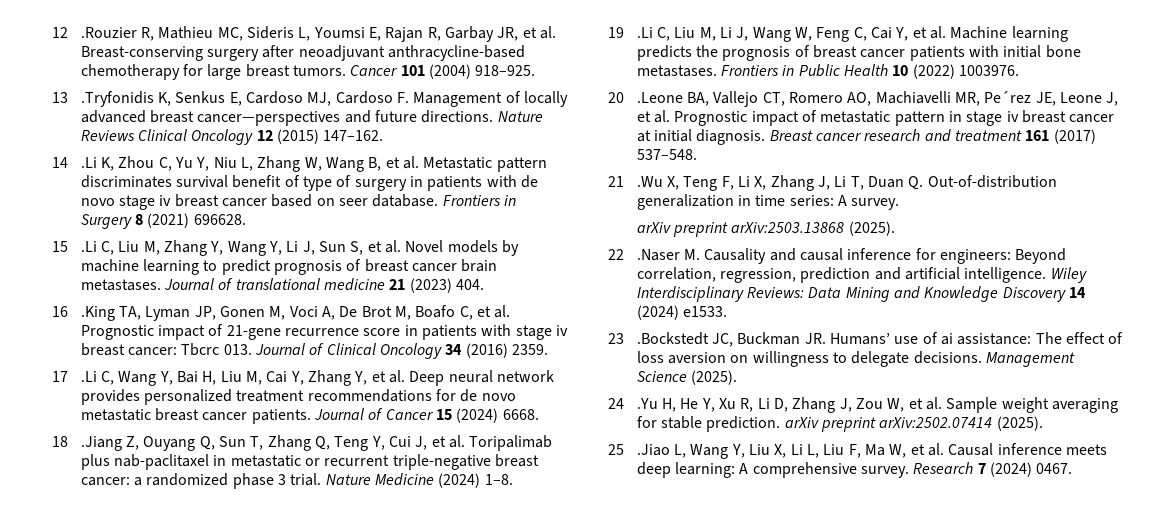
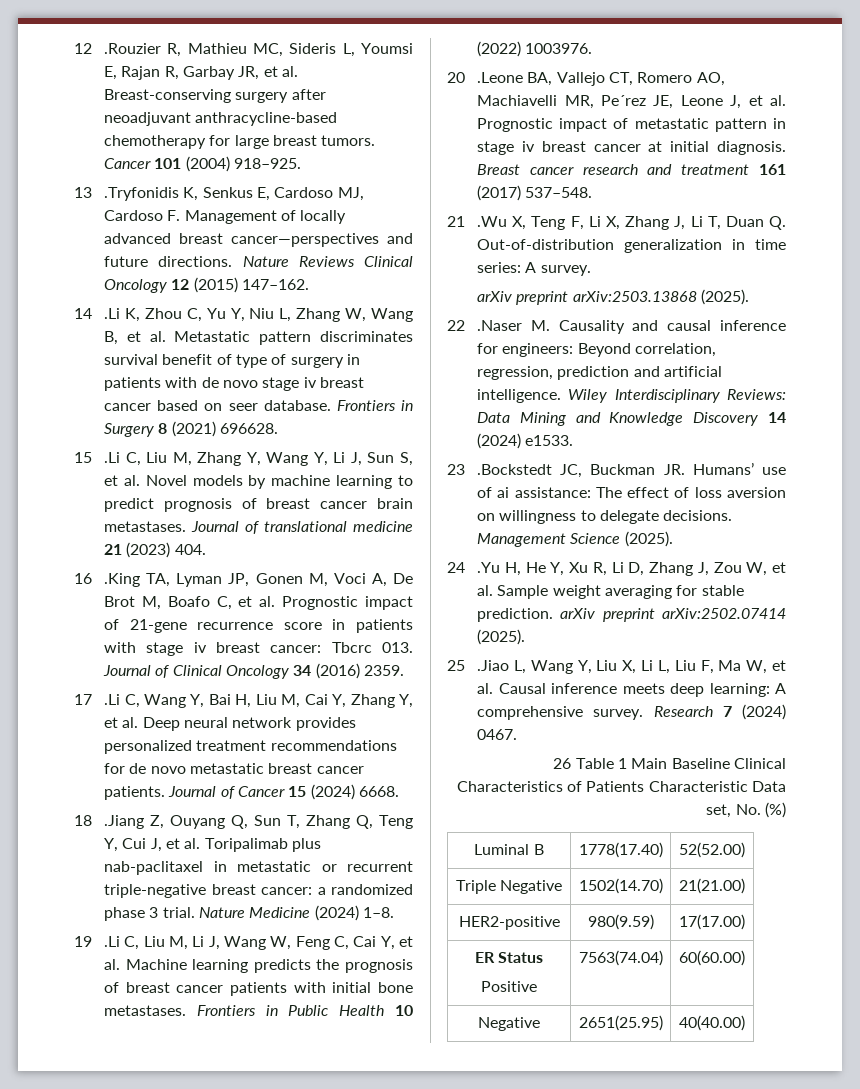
+ 26 Table 1 Main Baseline Clinical Characteristics of Patients Characteristic Data set, No. (%)
+ Luminal B | 1778(17.40) | 52(52.00)
+ Triple Negative | 1502(14.70) | 21(21.00)
+ HER2-positive | 980(9.59) | 17(17.00)
+ ER Status
+ Positive | 7563(74.04) | 60(60.00)
+ Negative | 2651(25.95) | 40(40.00)

